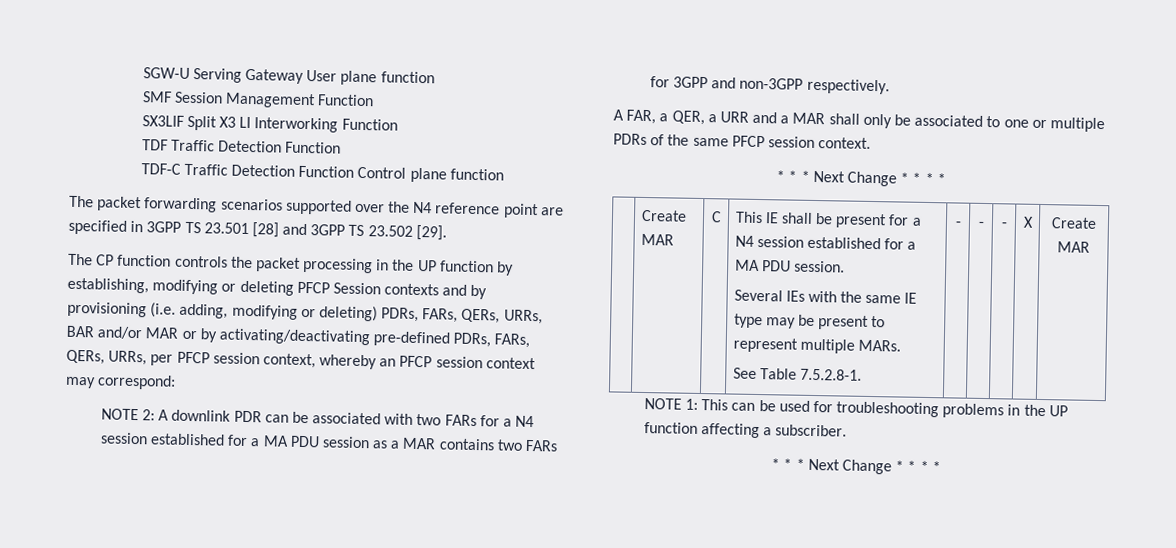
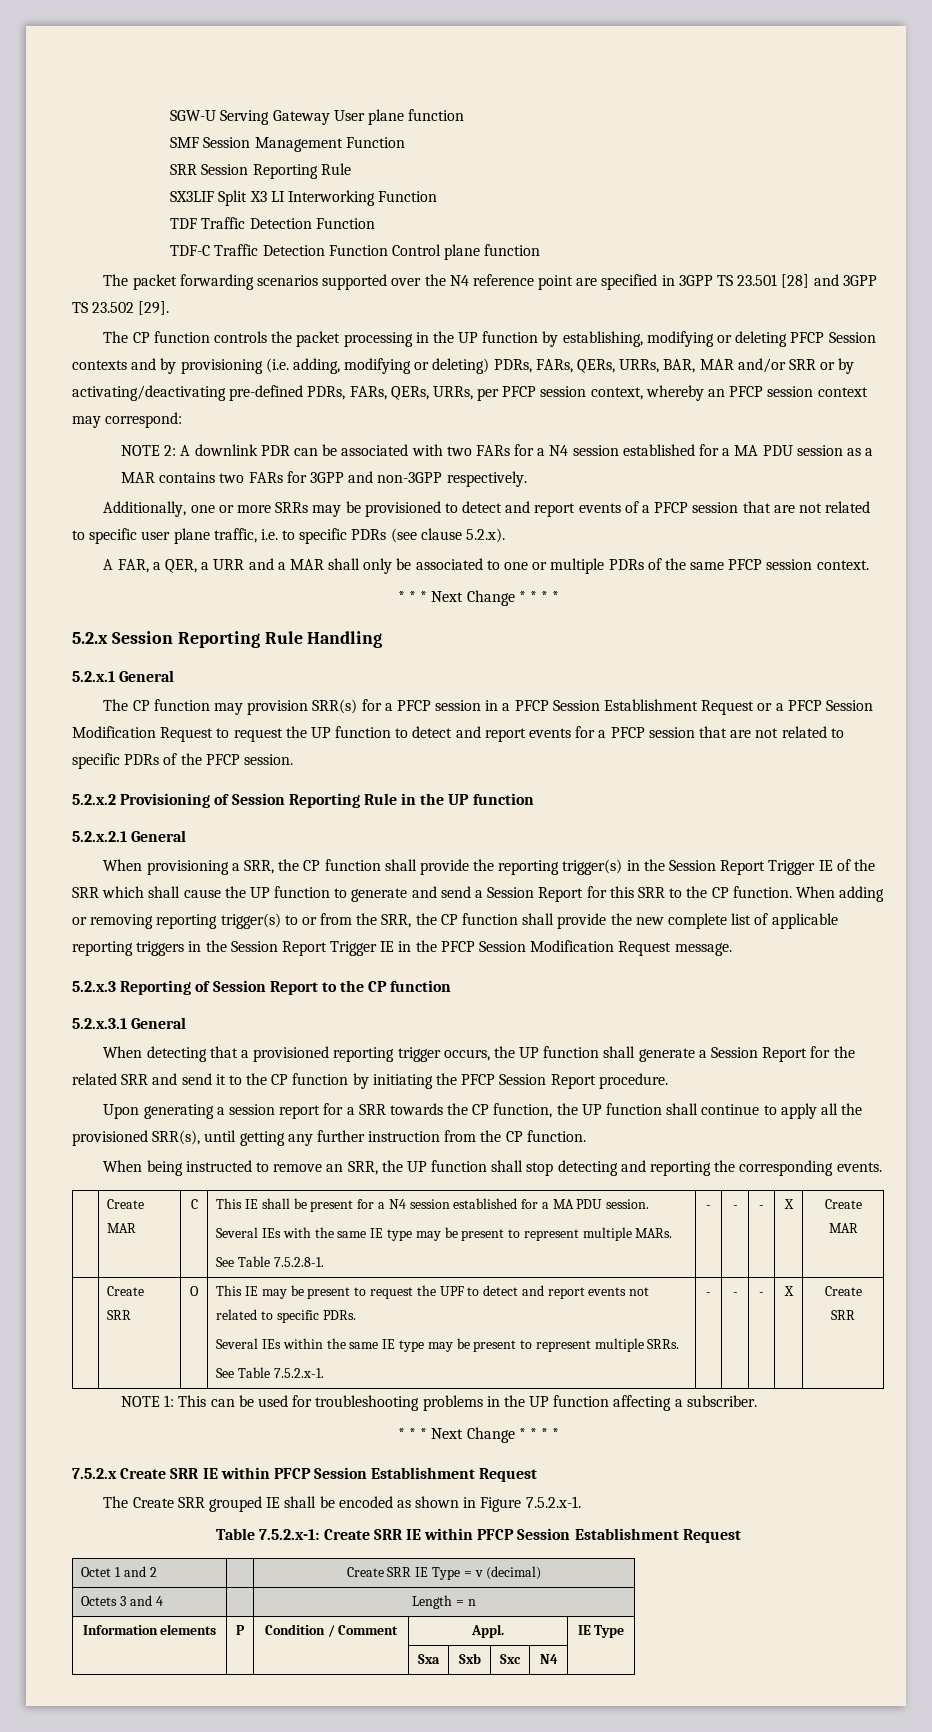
+ SRR Session Reporting Rule
- The CP function controls the packet processing in the UP function by establishing, modifying or deleting PFCP Session contexts and by provisioning (i.e. adding, modifying or deleting) PDRs, FARs, QERs, URRs, BAR and/or MAR or by activating/deactivating pre-defined PDRs, FARs, QERs, URRs, per PFCP session context, whereby an PFCP session context may correspond:
+ The CP function controls the packet processing in the UP function by establishing, modifying or deleting PFCP Session contexts and by provisioning (i.e. adding, modifying or deleting) PDRs, FARs, QERs, URRs, BAR, MAR and/or SRR or by activating/deactivating pre-defined PDRs, FARs, QERs, URRs, per PFCP session context, whereby an PFCP session context may correspond:
+ Additionally, one or more SRRs may be provisioned to detect and report events of a PFCP session that are not related to specific user plane traffic, i.e. to specific PDRs (see clause 5.2.x).
+ 5.2.x Session Reporting Rule Handling
+ 5.2.x.1 General
+ The CP function may provision SRR(s) for a PFCP session in a PFCP Session Establishment Request or a PFCP Session Modification Request to request the UP function to detect and report events for a PFCP session that are not related to specific PDRs of the PFCP session.
+ 5.2.x.2 Provisioning of Session Reporting Rule in the UP function
+ 5.2.x.2.1 General
+ When provisioning a SRR, the CP function shall provide the reporting trigger(s) in the Session Report Trigger IE of the SRR which shall cause the UP function to generate and send a Session Report for this SRR to the CP function. When adding or removing reporting trigger(s) to or from the SRR, the CP function shall provide the new complete list of applicable reporting triggers in the Session Report Trigger IE in the PFCP Session Modification Request message.
+ 5.2.x.3 Reporting of Session Report to the CP function
+ 5.2.x.3.1 General
+ When detecting that a provisioned reporting trigger occurs, the UP function shall generate a Session Report for the related SRR and send it to the CP function by initiating the PFCP Session Report procedure.
+ Upon generating a session report for a SRR towards the CP function, the UP function shall continue to apply all the provisioned SRR(s), until getting any further instruction from the CP function.
+ When being instructed to remove an SRR, the UP function shall stop detecting and reporting the corresponding events.
+ Create SRR | O | This IE may be present to request the UPF to detect and report events not related to specific PDRs.
+ Several IEs within the same IE type may be present to represent multiple SRRs.
+ See Table 7.5.2.x-1. | - | - | - | X | Create SRR
+ 7.5.2.x Create SRR IE within PFCP Session Establishment Request
+ The Create SRR grouped IE shall be encoded as shown in Figure 7.5.2.x-1.
+ Table 7.5.2.x-1: Create SRR IE within PFCP Session Establishment Request
+ Octet 1 and 2 | | Create SRR IE Type = v (decimal)
+ Octets 3 and 4 | | Length = n
+ Information elements | P | Condition / Comment | Appl. | IE Type
+ | | | Sxa | Sxb | Sxc | N4 |

